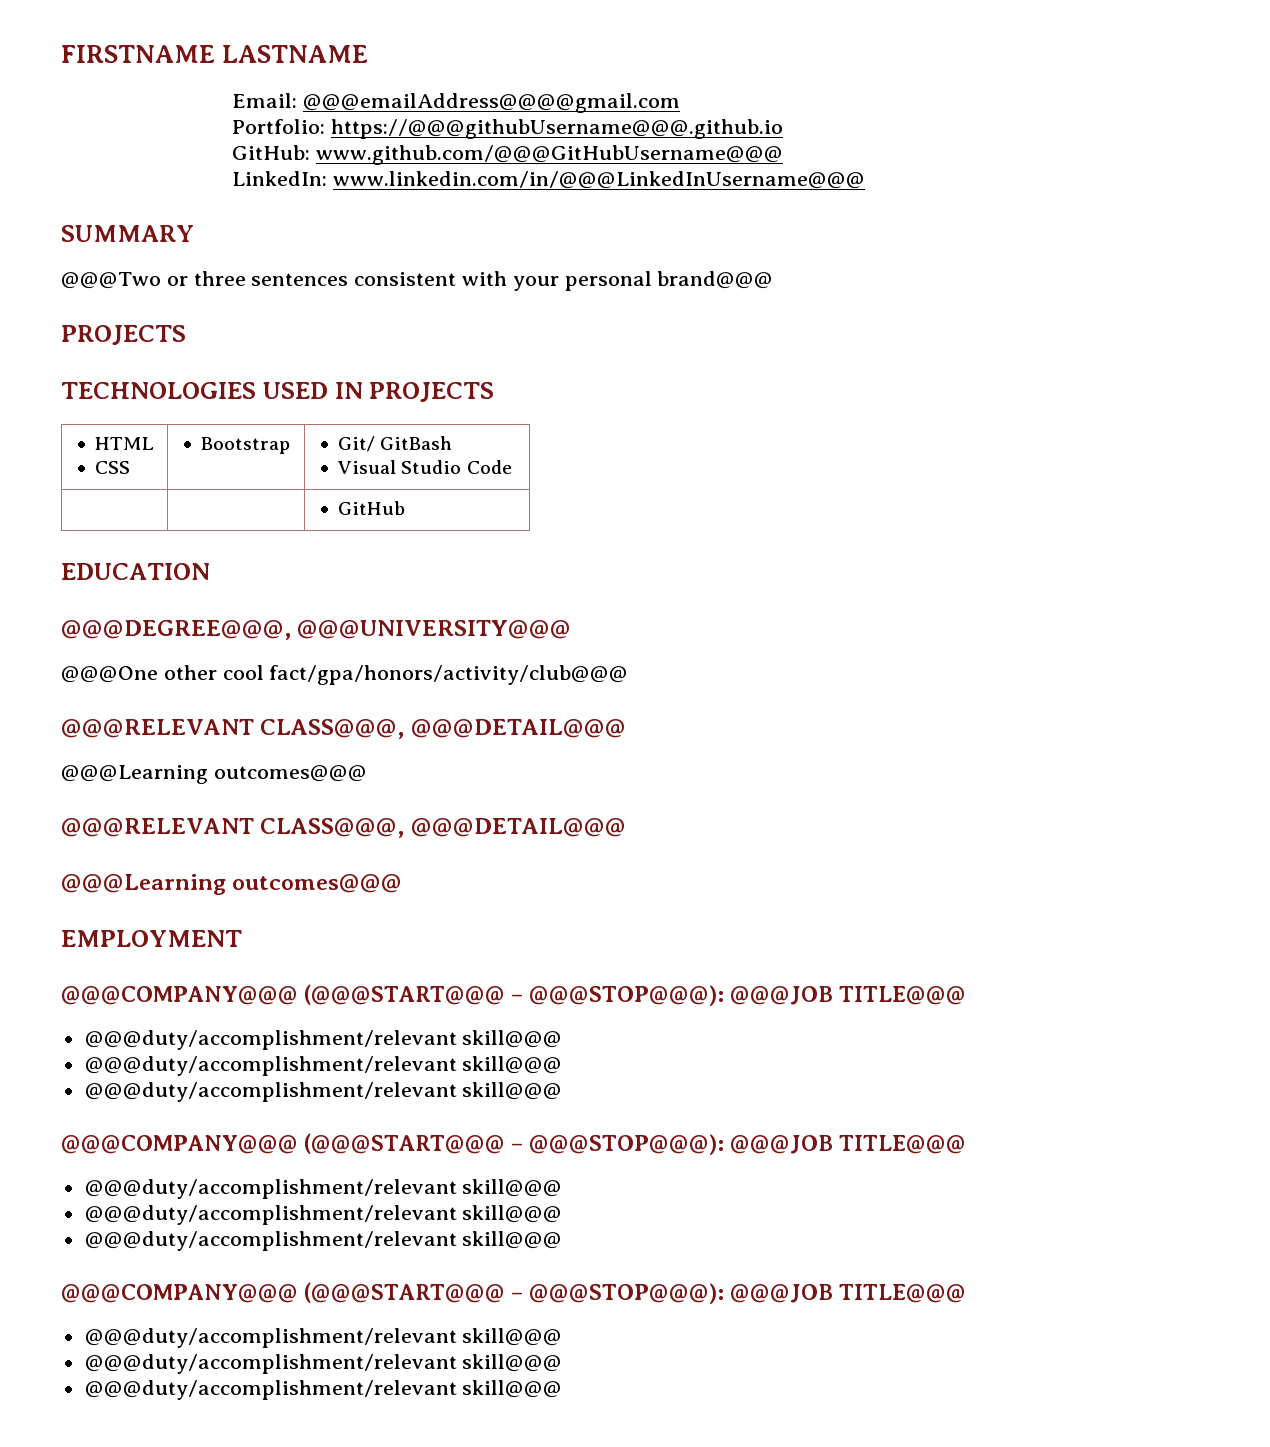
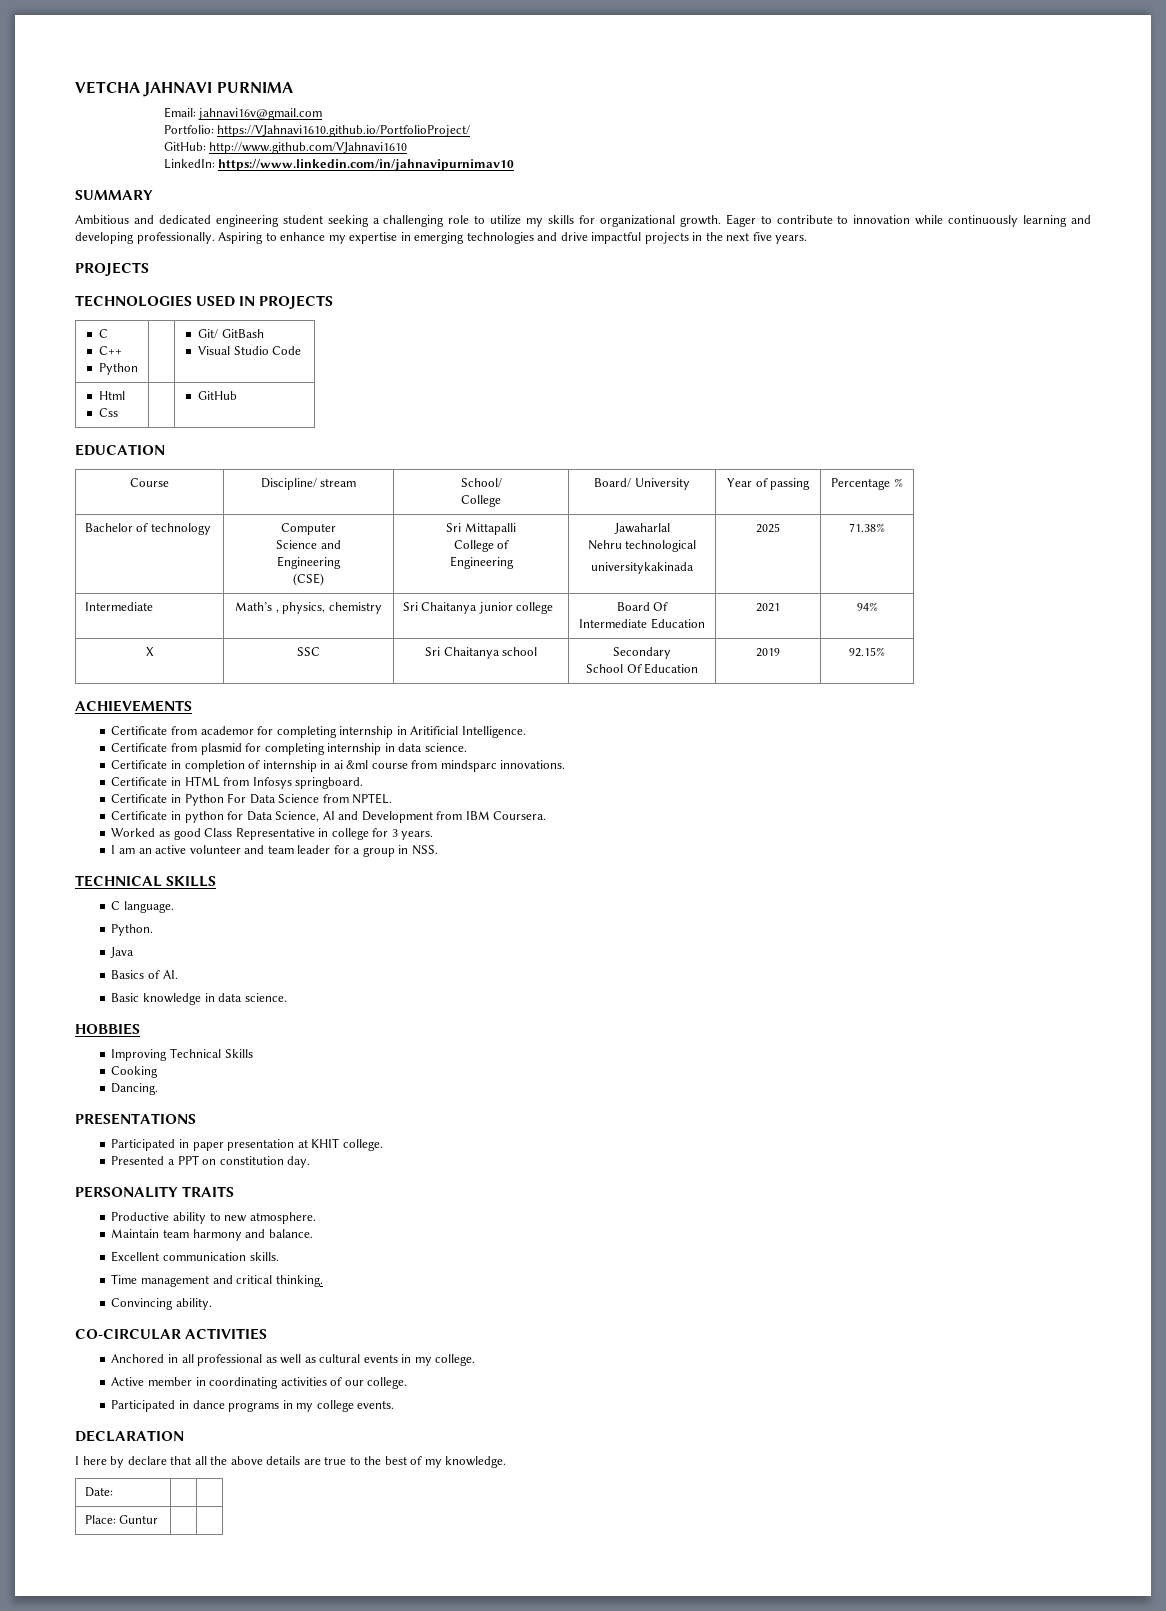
- FIRSTNAME LASTNAME
+ VETCHA JAHNAVI PURNIMA
- Email: @@@emailAddress@@@@gmail.com
+ Email: jahnavi16v@gmail.com
- Portfolio: https://@@@githubUsername@@@.github.io
+ Portfolio: https://VJahnavi1610.github.io/PortfolioProject/
- GitHub: www.github.com/@@@GitHubUsername@@@
+ GitHub: http://www.github.com/VJahnavi1610
- LinkedIn: www.linkedin.com/in/@@@LinkedInUsername@@@
+ LinkedIn: https://www.linkedin.com/in/jahnavipurnimav10
- @@@Two or three sentences consistent with your personal brand@@@
+ Ambitious and dedicated engineering student seeking a challenging role to utilize my skills for organizational growth. Eager to contribute to innovation while continuously learning and developing professionally. Aspiring to enhance my expertise in emerging technologies and drive impactful projects in the next five years.
  TECHNOLOGIES USED IN PROJECTS
- HTML
- CSS | Bootstrap | Git/ GitBash
+ C
+ C++
+ Python | | Git/ GitBash
- | | GitHub
+ Html
+ Css | | GitHub
- @@@DEGREE@@@, @@@UNIVERSITY@@@
- @@@One other cool fact/gpa/honors/activity/club@@@
- @@@RELEVANT CLASS@@@, @@@DETAIL@@@
- @@@Learning outcomes@@@
- @@@RELEVANT CLASS@@@, @@@DETAIL@@@
- @@@Learning outcomes@@@
- EMPLOYMENT
- @@@COMPANY@@@ (@@@START@@@ – @@@STOP@@@): @@@JOB TITLE@@@
- @@@duty/accomplishment/relevant skill@@@
- @@@duty/accomplishment/relevant skill@@@
- @@@duty/accomplishment/relevant skill@@@
- @@@COMPANY@@@ (@@@START@@@ – @@@STOP@@@): @@@JOB TITLE@@@
- @@@duty/accomplishment/relevant skill@@@
- @@@duty/accomplishment/relevant skill@@@
- @@@duty/accomplishment/relevant skill@@@
- @@@COMPANY@@@ (@@@START@@@ – @@@STOP@@@): @@@JOB TITLE@@@
- @@@duty/accomplishment/relevant skill@@@
- @@@duty/accomplishment/relevant skill@@@
- @@@duty/accomplishment/relevant skill@@@
+ Course | Discipline/ stream | School/
+ College | Board/ University | Year of passing | Percentage %
+ Bachelor of technology | Computer
+ Science and
+ Engineering
+ (CSE) | Sri Mittapalli
+ College of
+ Engineering | Jawaharlal
+ Nehru technological
+ universitykakinada | 2025 | 71.38%
+ Intermediate | Math’s , physics, chemistry | Sri Chaitanya junior college | Board Of
+ Intermediate Education | 2021 | 94%
+ X | SSC | Sri Chaitanya school | Secondary
+ School Of Education | 2019 | 92.15%
+ ACHIEVEMENTS
+ Certificate from academor for completing internship in Aritificial Intelligence.
+ Certificate from plasmid for completing internship in data science.
+ Certificate in completion of internship in ai &ml course from mindsparc innovations.
+ Certificate in HTML from Infosys springboard.
+ Certificate in Python For Data Science from NPTEL.
+ Certificate in python for Data Science, AI and Development from IBM Coursera.
+ Worked as good Class Representative in college for 3 years.
+ I am an active volunteer and team leader for a group in NSS.
+ TECHNICAL SKILLS
+ C language.
+ Python.
+ Java
+ Basics of AI.
+ Basic knowledge in data science.
+ HOBBIES
+ Improving Technical Skills
+ Cooking
+ Dancing.
+ PRESENTATIONS
+ Participated in paper presentation at KHIT college.
+ Presented a PPT on constitution day.
+ PERSONALITY TRAITS
+ Productive ability to new atmosphere.
+ Maintain team harmony and balance.
+ Excellent communication skills.
+ Time management and critical thinking.
+ Convincing ability.
+ CO-CIRCULAR ACTIVITIES
+ Anchored in all professional as well as cultural events in my college.
+ Active member in coordinating activities of our college.
+ Participated in dance programs in my college events.
+ DECLARATION
+ I here by declare that all the above details are true to the best of my knowledge.
+ Date: | |
+ Place: Guntur | |

